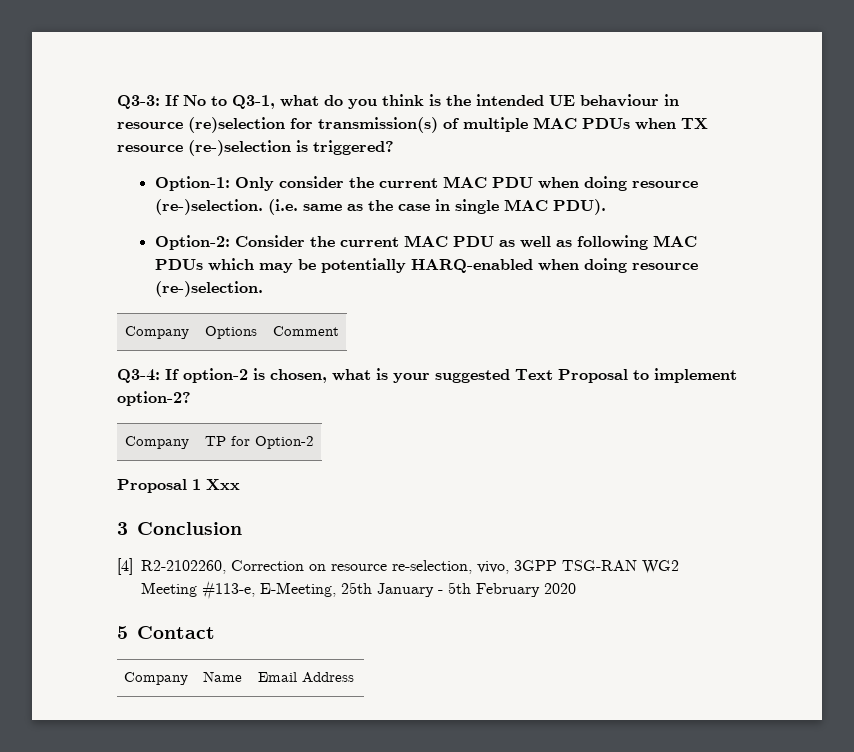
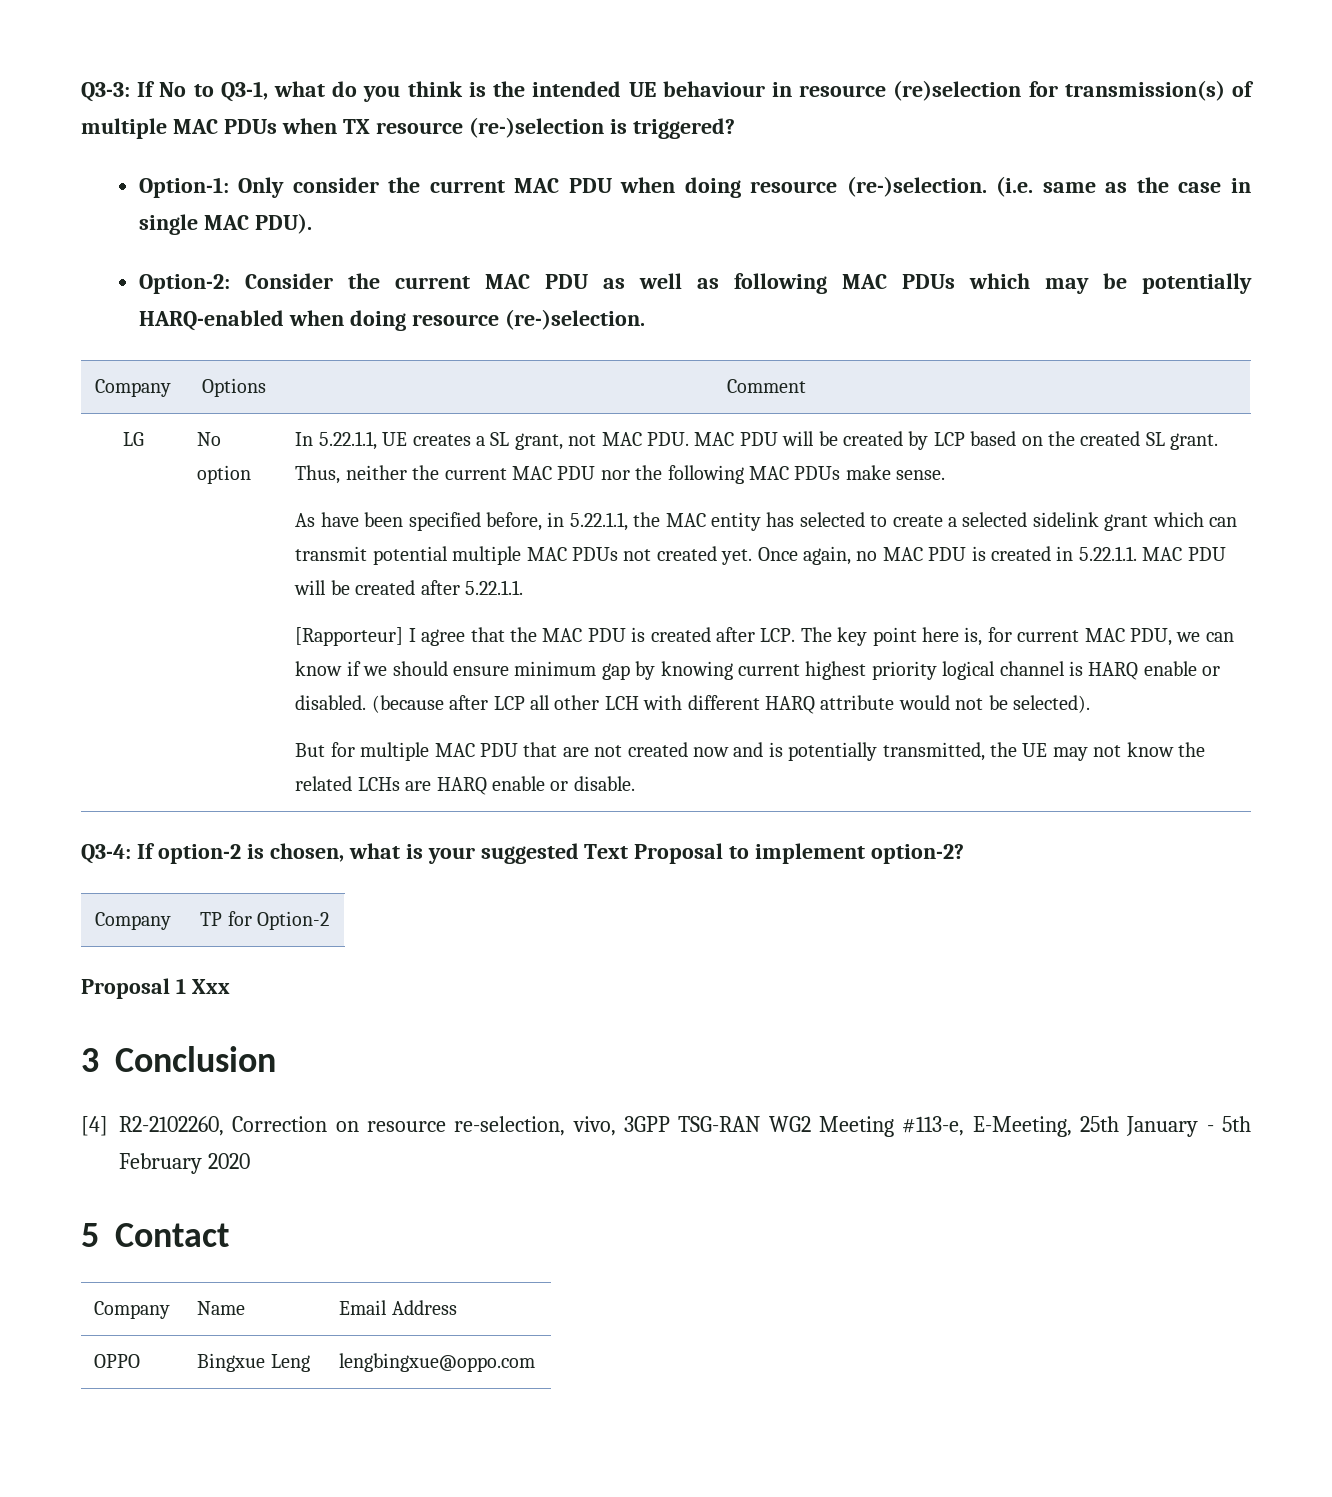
+ LG | No option | In 5.22.1.1, UE creates a SL grant, not MAC PDU. MAC PDU will be created by LCP based on the created SL grant. Thus, neither the current MAC PDU nor the following MAC PDUs make sense.
+ As have been specified before, in 5.22.1.1, the MAC entity has selected to create a selected sidelink grant which can transmit potential multiple MAC PDUs not created yet. Once again, no MAC PDU is created in 5.22.1.1. MAC PDU will be created after 5.22.1.1.
+ [Rapporteur] I agree that the MAC PDU is created after LCP. The key point here is, for current MAC PDU, we can know if we should ensure minimum gap by knowing current highest priority logical channel is HARQ enable or disabled. (because after LCP all other LCH with different HARQ attribute would not be selected).
+ But for multiple MAC PDU that are not created now and is potentially transmitted, the UE may not know the related LCHs are HARQ enable or disable.
+ OPPO | Bingxue Leng | lengbingxue@oppo.com

